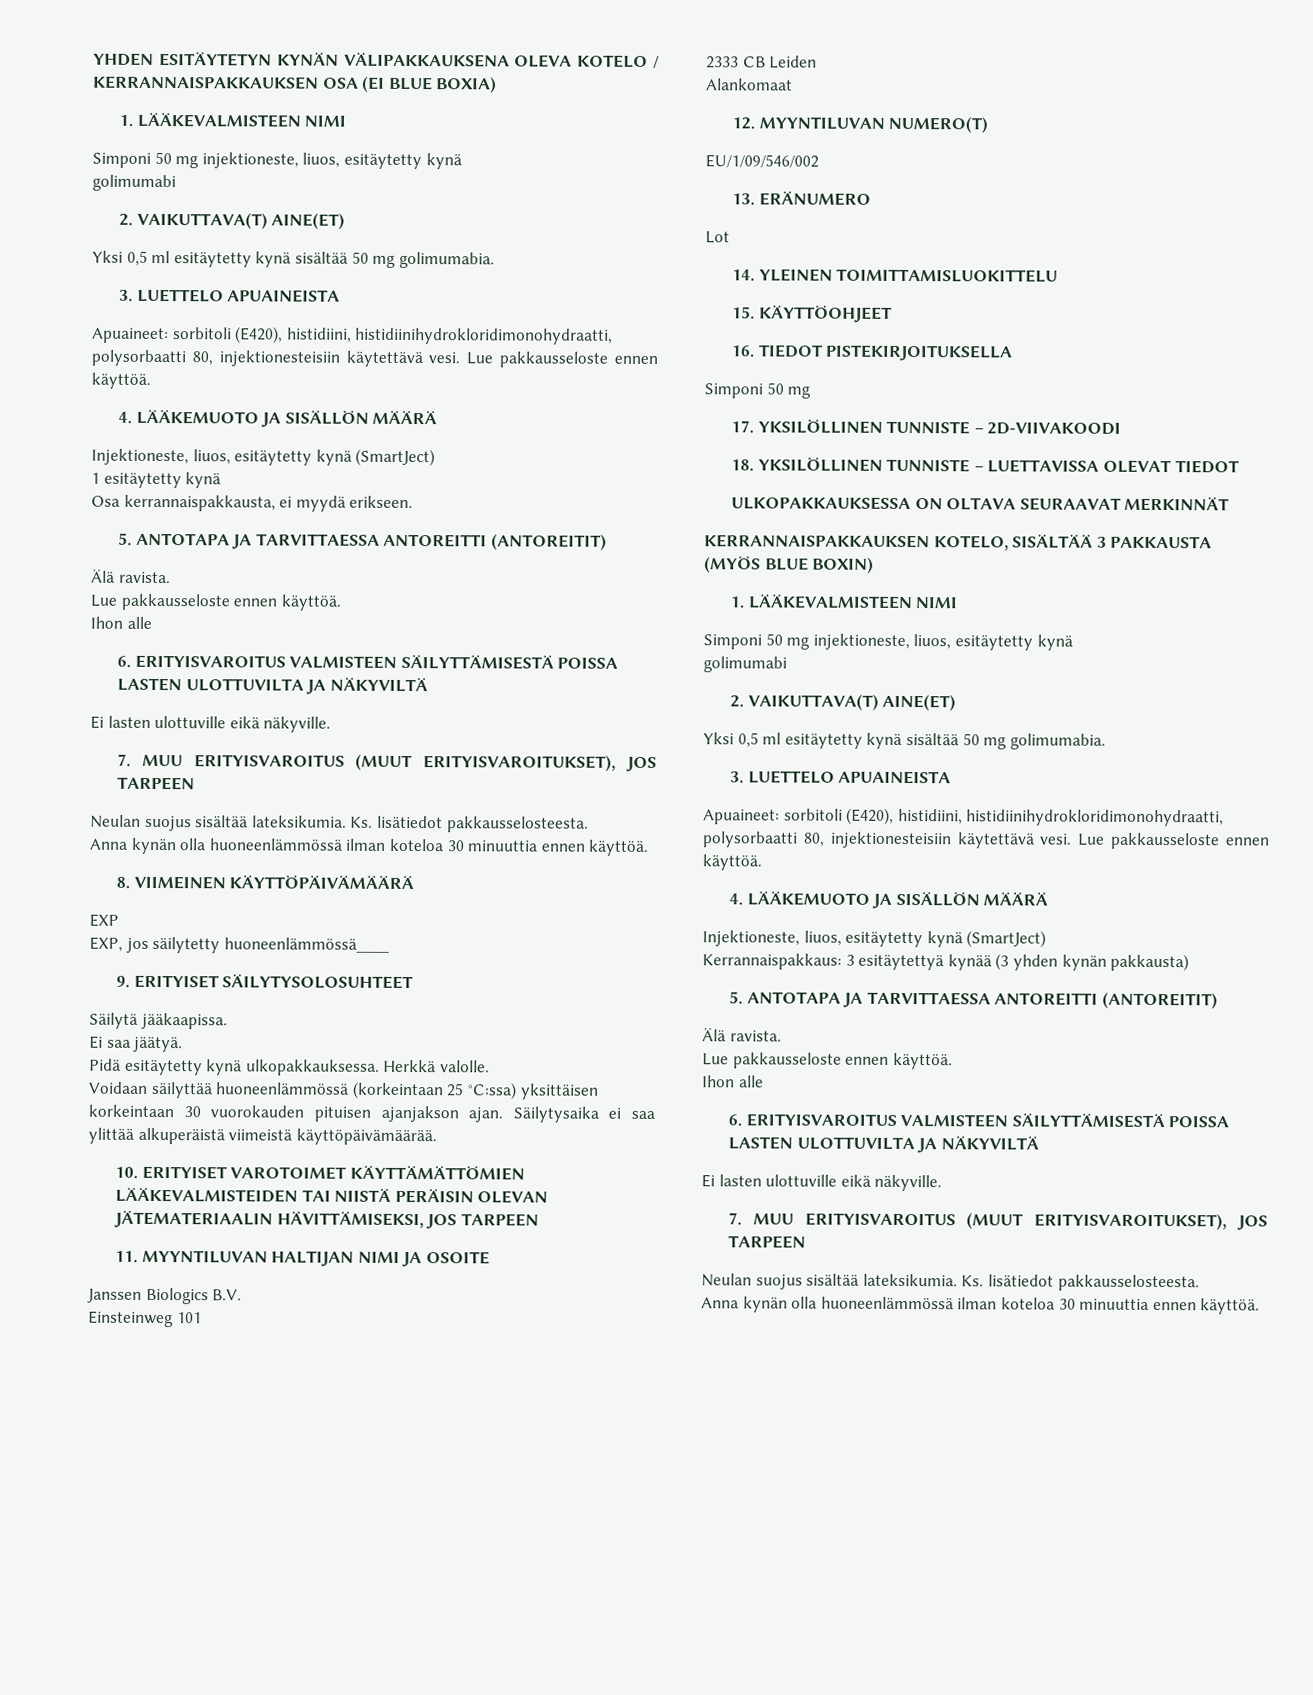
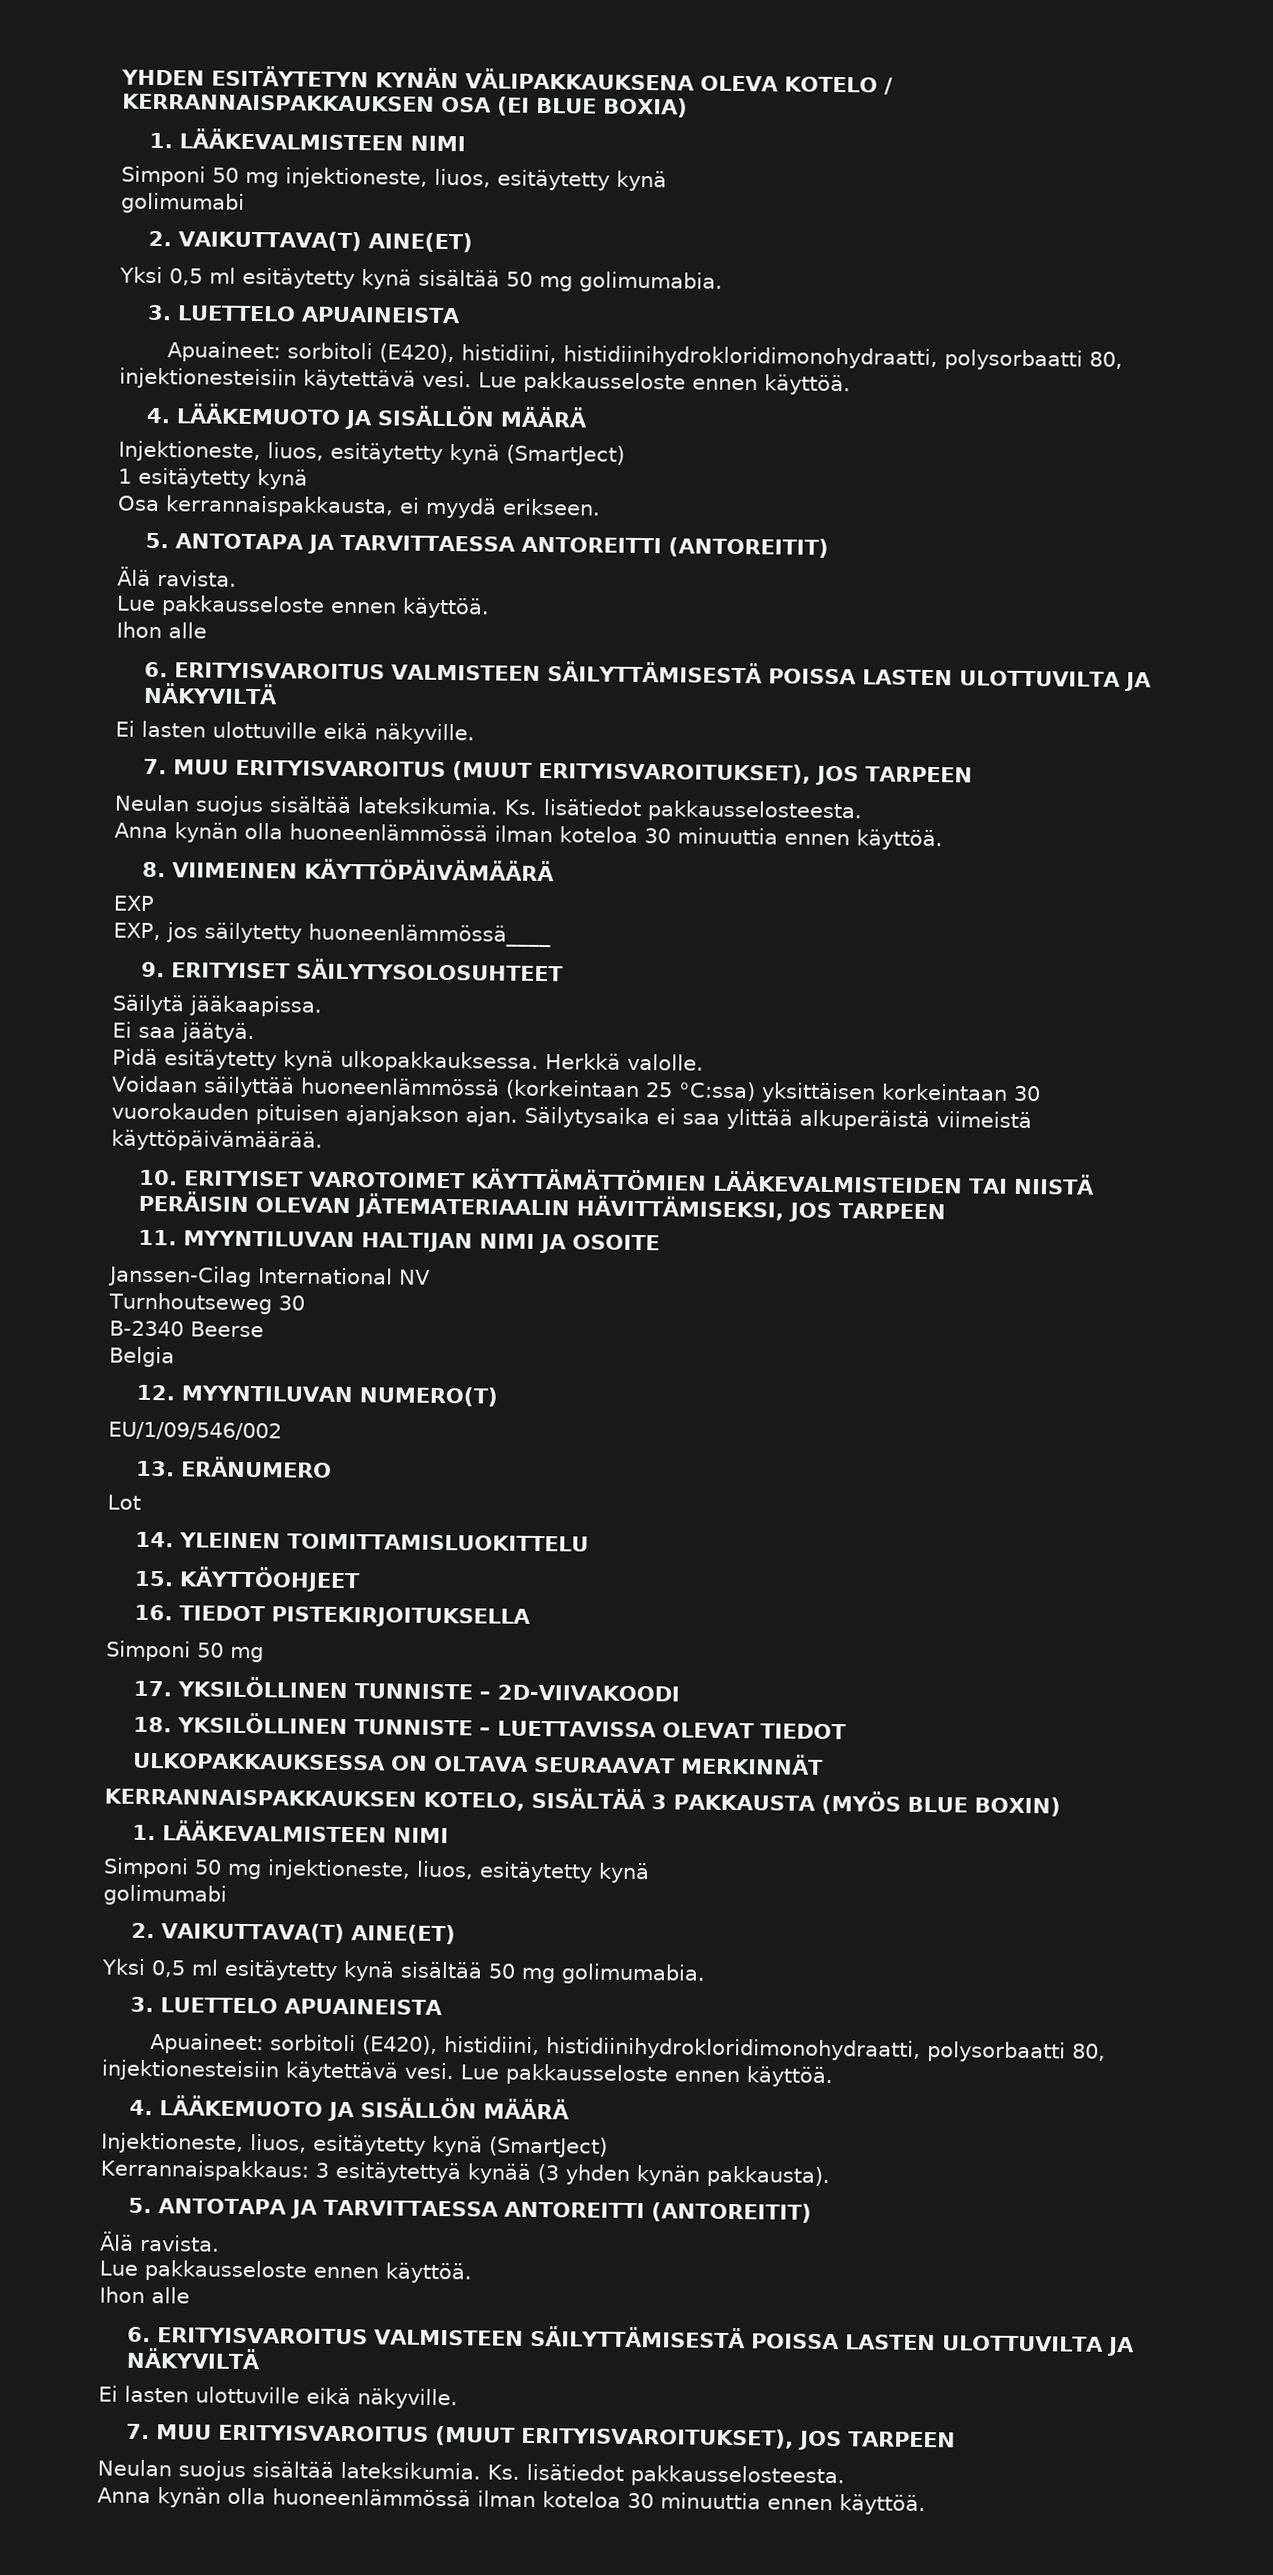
- Janssen Biologics B.V.
- Einsteinweg 101
- 2333 CB Leiden
- Alankomaat
+ Janssen-Cilag International NV
+ Turnhoutseweg 30
+ B-2340 Beerse
+ Belgia
- Kerrannaispakkaus: 3 esitäytettyä kynää (3 yhden kynän pakkausta)
+ Kerrannaispakkaus: 3 esitäytettyä kynää (3 yhden kynän pakkausta).

